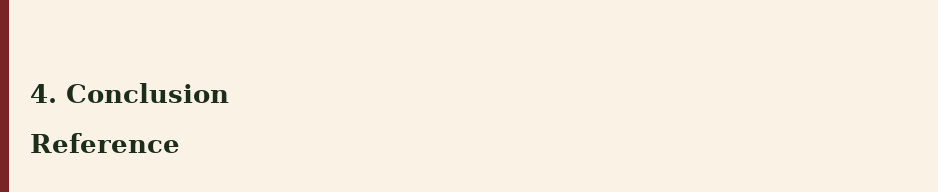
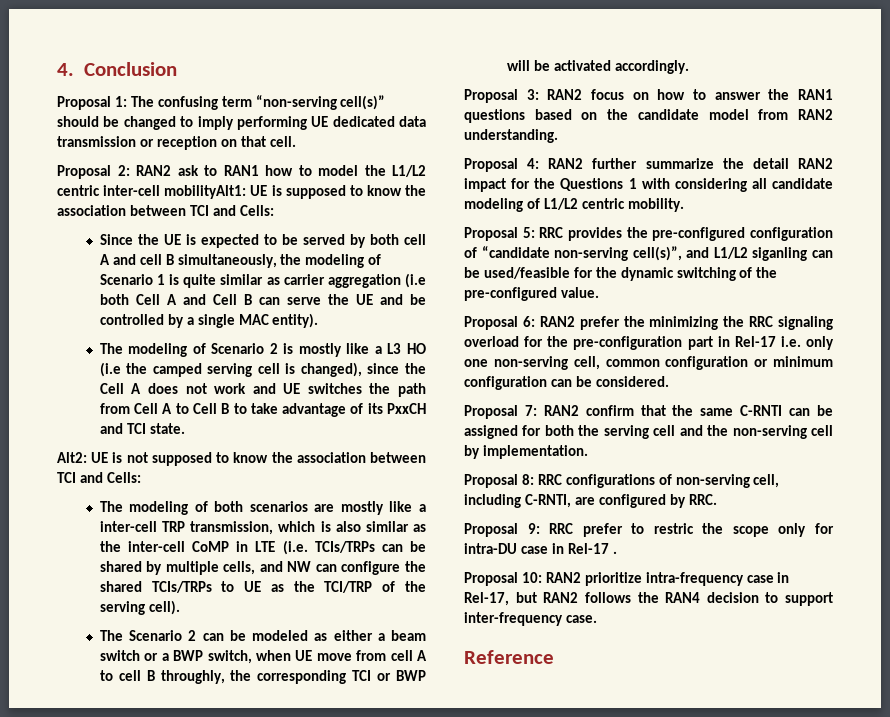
+ Proposal 1: The confusing term “non-serving cell(s)” should be changed to imply performing UE dedicated data transmission or reception on that cell.
+ Proposal 2: RAN2 ask to RAN1 how to model the L1/L2 centric inter-cell mobilityAlt1: UE is supposed to know the association between TCI and Cells:
+ Since the UE is expected to be served by both cell A and cell B simultaneously, the modeling of Scenario 1 is quite similar as carrier aggregation (i.e both Cell A and Cell B can serve the UE and be controlled by a single MAC entity).
+ The modeling of Scenario 2 is mostly like a L3 HO (i.e the camped serving cell is changed), since the Cell A does not work and UE switches the path from Cell A to Cell B to take advantage of its PxxCH and TCI state.
+ Alt2: UE is not supposed to know the association between TCI and Cells:
+ The modeling of both scenarios are mostly like a inter-cell TRP transmission, which is also similar as the inter-cell CoMP in LTE (i.e. TCIs/TRPs can be shared by multiple cells, and NW can configure the shared TCIs/TRPs to UE as the TCI/TRP of the serving cell).
+ The Scenario 2 can be modeled as either a beam switch or a BWP switch, when UE move from cell A to cell B throughly, the corresponding TCI or BWP will be activated accordingly.
+ Proposal 3: RAN2 focus on how to answer the RAN1 questions based on the candidate model from RAN2 understanding.
+ Proposal 4: RAN2 further summarize the detail RAN2 impact for the Questions 1 with considering all candidate modeling of L1/L2 centric mobility.
+ Proposal 5: RRC provides the pre-configured configuration of “candidate non-serving cell(s)”, and L1/L2 siganling can be used/feasible for the dynamic switching of the pre-configured value.
+ Proposal 6: RAN2 prefer the minimizing the RRC signaling overload for the pre-configuration part in Rel-17 i.e. only one non-serving cell, common configuration or minimum configuration can be considered.
+ Proposal 7: RAN2 confirm that the same C-RNTI can be assigned for both the serving cell and the non-serving cell by implementation.
+ Proposal 8: RRC configurations of non-serving cell, including C-RNTI, are configured by RRC.
+ Proposal 9: RRC prefer to restric the scope only for intra-DU case in Rel-17 .
+ Proposal 10: RAN2 prioritize intra-frequency case in Rel-17, but RAN2 follows the RAN4 decision to support inter-frequency case.

